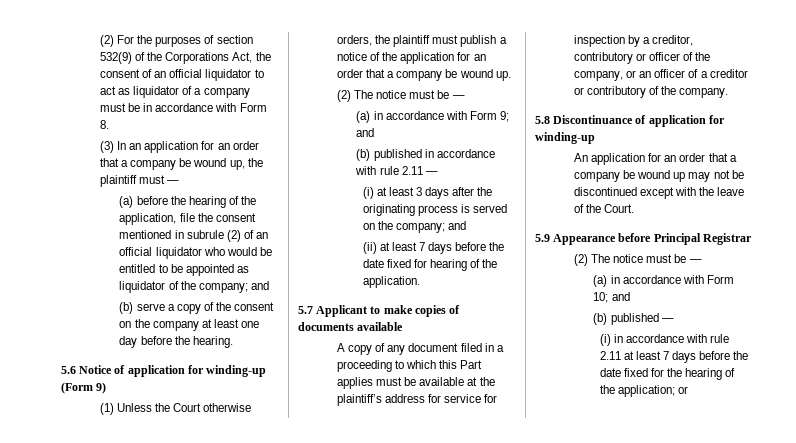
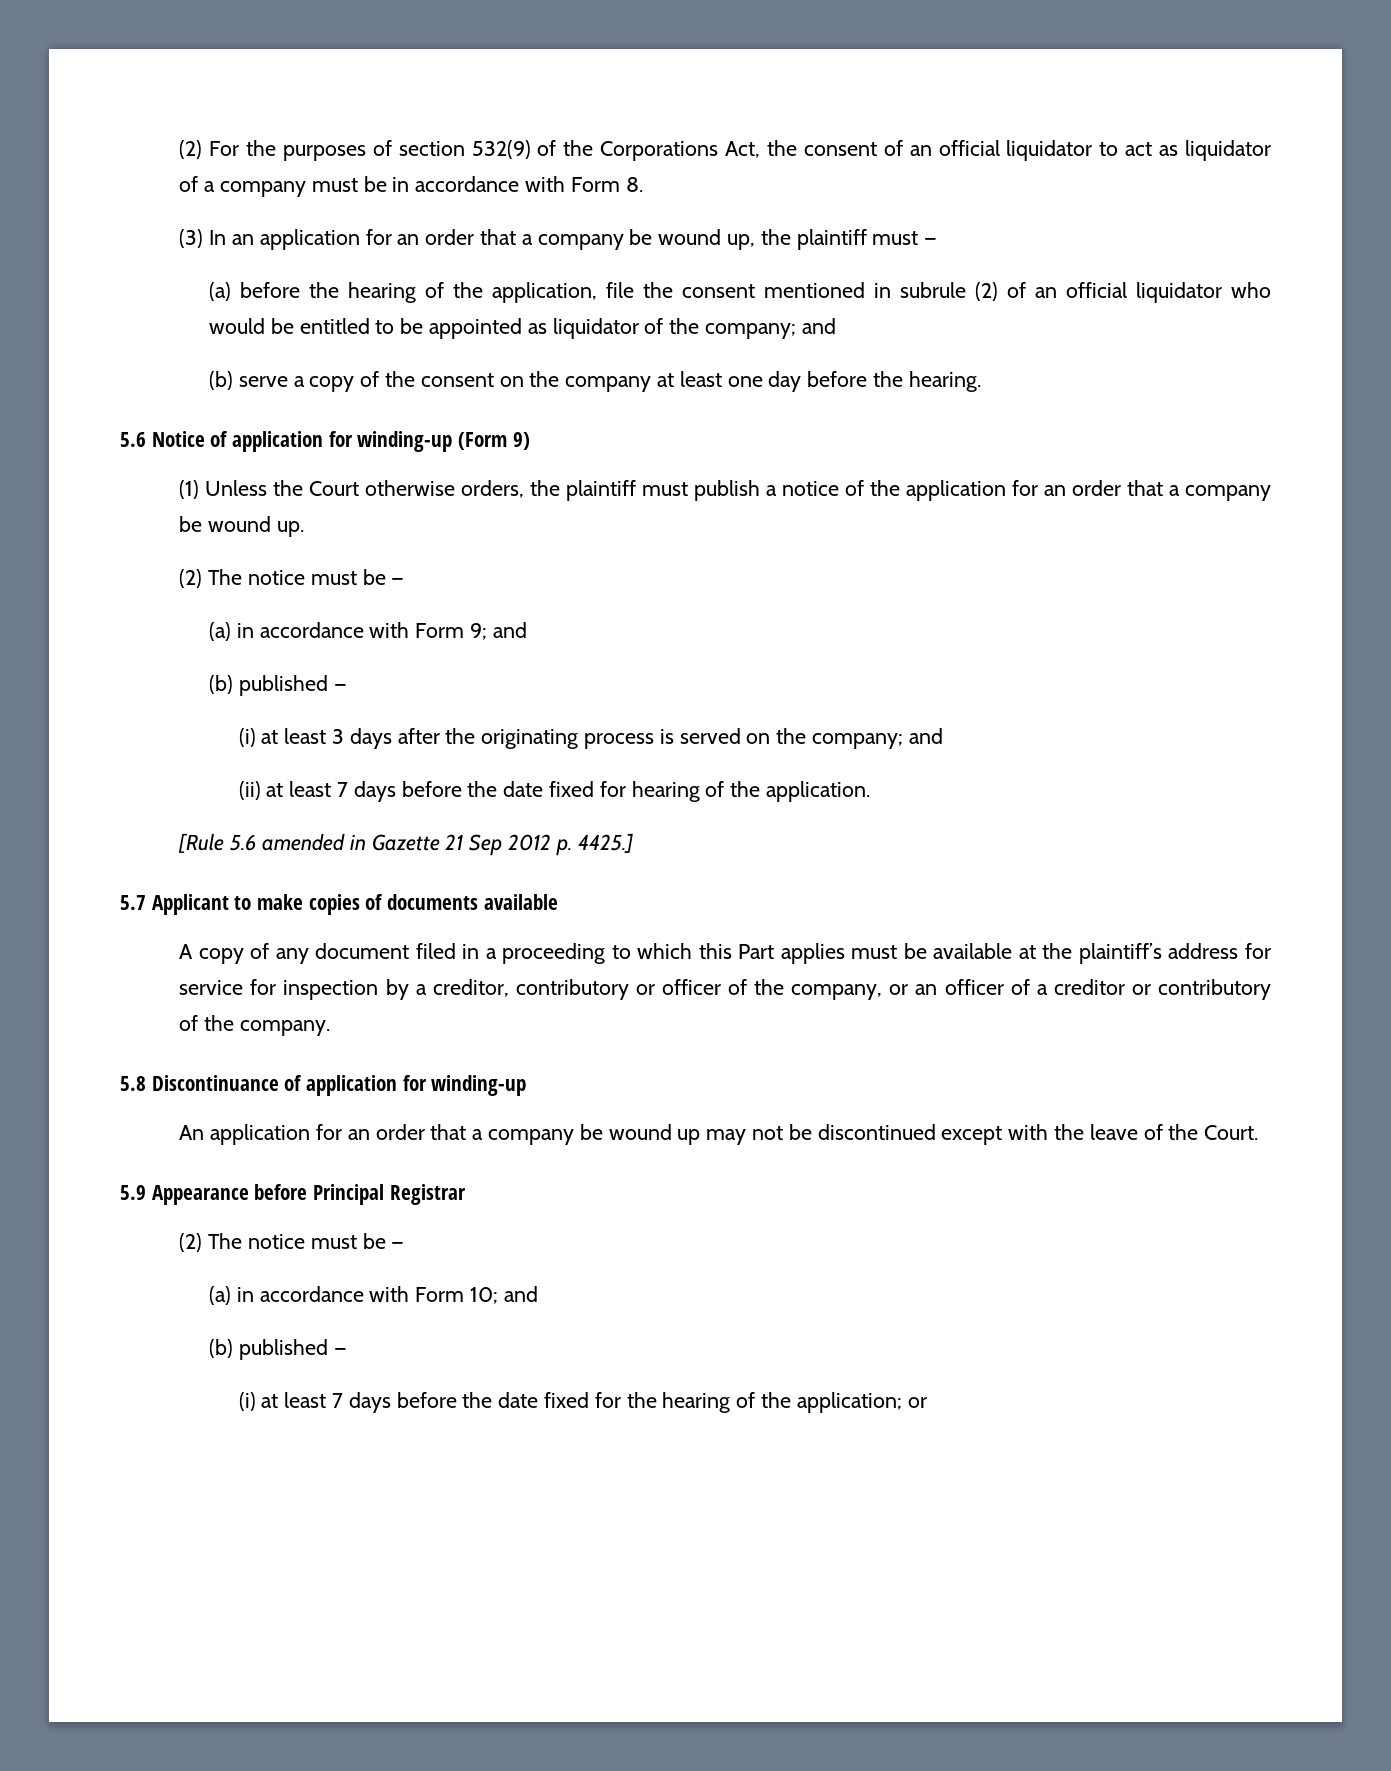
  (a) in accordance with Form 9; and
- (b) published in accordance with rule 2.11 —
+ (b) published —
+ [Rule 5.6 amended in Gazette 21 Sep 2012 p. 4425.]
- (i) in accordance with rule 2.11 at least 7 days before the date fixed for the hearing of the application; or
+ (i) at least 7 days before the date fixed for the hearing of the application; or

